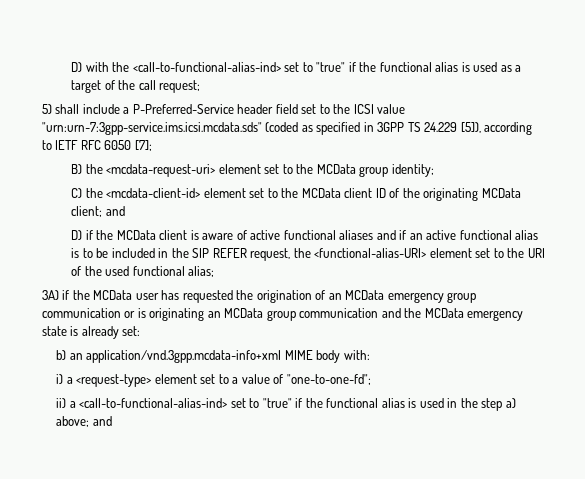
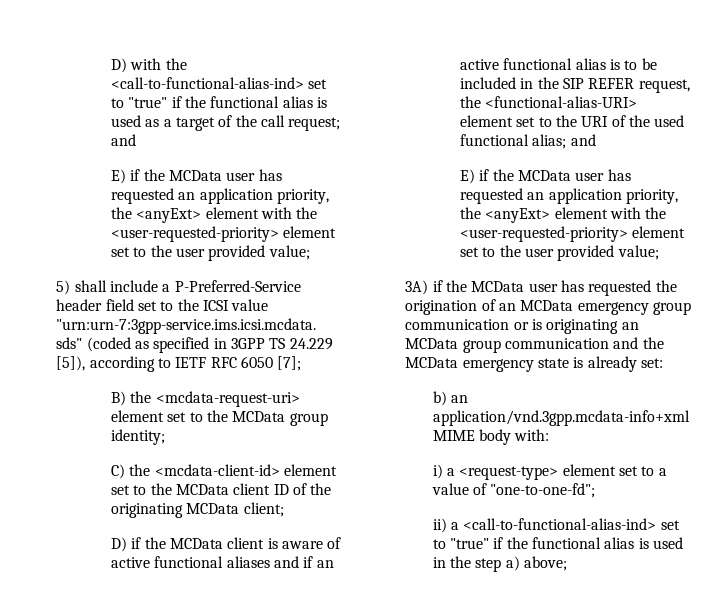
- D) with the <call-to-functional-alias-ind> set to "true" if the functional alias is used as a target of the call request;
+ D) with the <call-to-functional-alias-ind> set to "true" if the functional alias is used as a target of the call request; and
+ E) if the MCData user has requested an application priority, the <anyExt> element with the <user-requested-priority> element set to the user provided value;
- C) the <mcdata-client-id> element set to the MCData client ID of the originating MCData client; and
+ C) the <mcdata-client-id> element set to the MCData client ID of the originating MCData client;
- D) if the MCData client is aware of active functional aliases and if an active functional alias is to be included in the SIP REFER request, the <functional-alias-URI> element set to the URI of the used functional alias;
+ D) if the MCData client is aware of active functional aliases and if an active functional alias is to be included in the SIP REFER request, the <functional-alias-URI> element set to the URI of the used functional alias; and
+ E) if the MCData user has requested an application priority, the <anyExt> element with the <user-requested-priority> element set to the user provided value;
- ii) a <call-to-functional-alias-ind> set to "true" if the functional alias is used in the step a) above; and
+ ii) a <call-to-functional-alias-ind> set to "true" if the functional alias is used in the step a) above;

